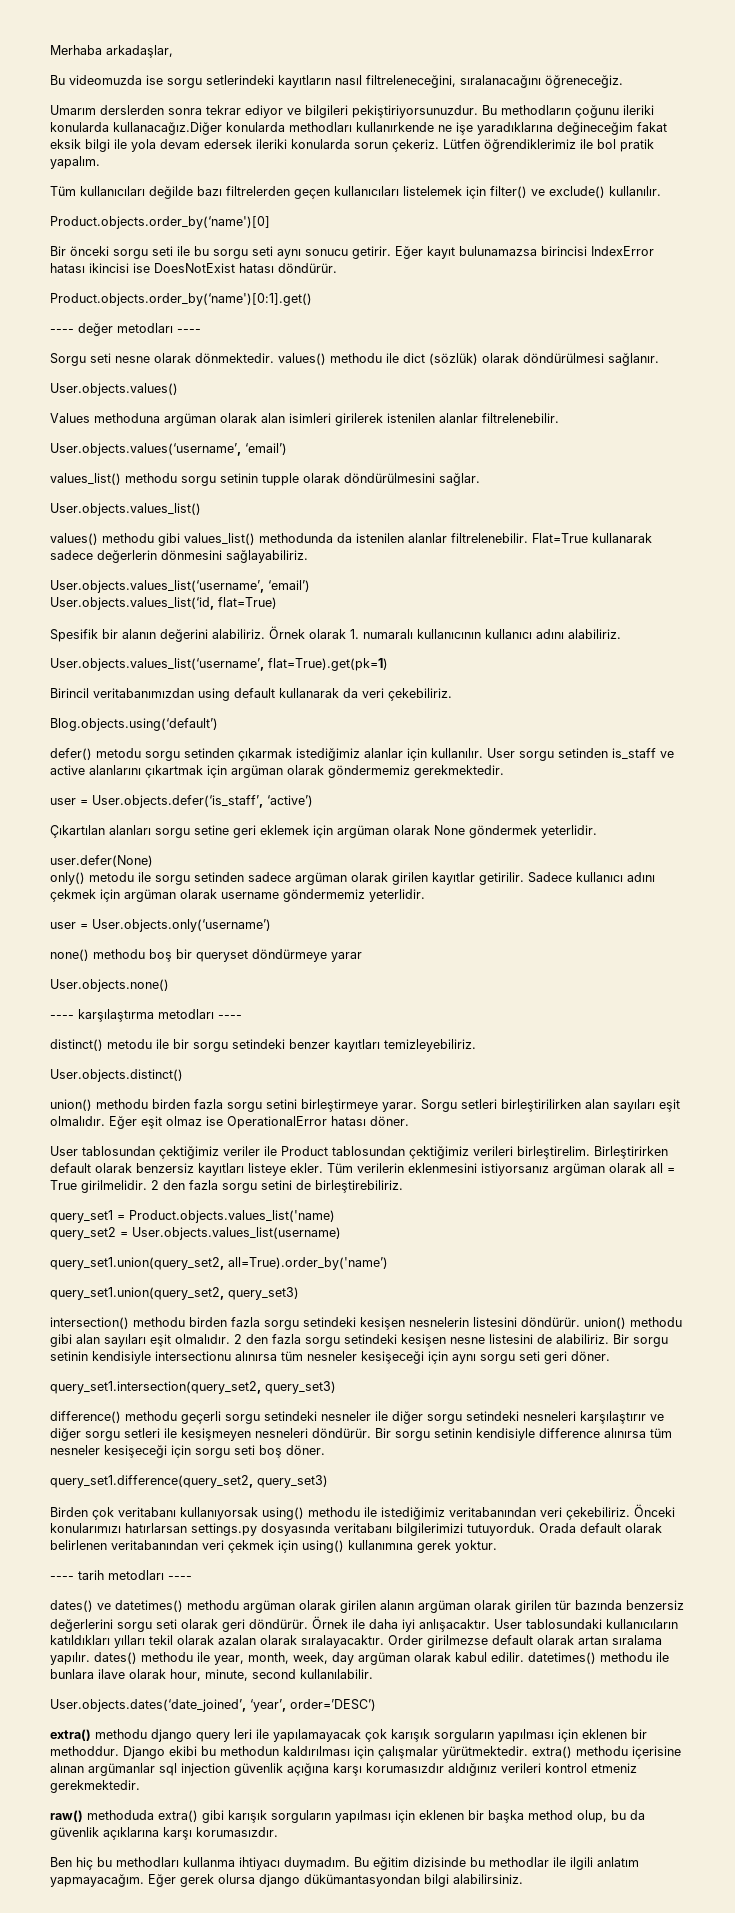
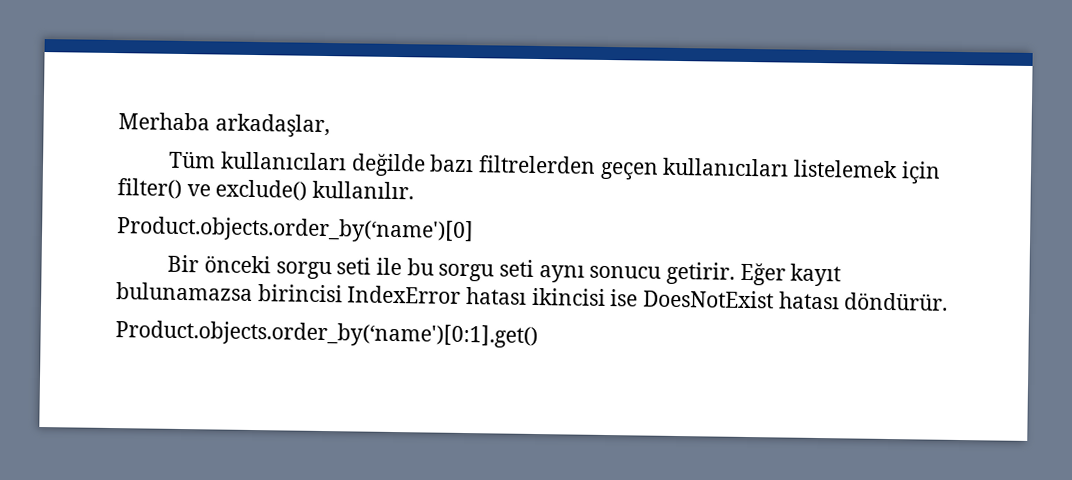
- Bu videomuzda ise sorgu setlerindeki kayıtların nasıl filtreleneceğini, sıralanacağını öğreneceğiz.
- Umarım derslerden sonra tekrar ediyor ve bilgileri pekiştiriyorsunuzdur. Bu methodların çoğunu ileriki konularda kullanacağız.Diğer konularda methodları kullanırkende ne işe yaradıklarına değineceğim fakat eksik bilgi ile yola devam edersek ileriki konularda sorun çekeriz. Lütfen öğrendiklerimiz ile bol pratik yapalım.
- ---- değer metodları ----
- Sorgu seti nesne olarak dönmektedir. values() methodu ile dict (sözlük) olarak döndürülmesi sağlanır.
- User.objects.values()
- Values methoduna argüman olarak alan isimleri girilerek istenilen alanlar filtrelenebilir.
- User.objects.values(‘username’, ‘email’)
- values_list() methodu sorgu setinin tupple olarak döndürülmesini sağlar.
- User.objects.values_list()
- values() methodu gibi values_list() methodunda da istenilen alanlar filtrelenebilir. Flat=True kullanarak sadece değerlerin dönmesini sağlayabiliriz.
- User.objects.values_list(‘username’, ‘email’)
- User.objects.values_list(‘id, flat=True)
- Spesifik bir alanın değerini alabiliriz. Örnek olarak 1. numaralı kullanıcının kullanıcı adını alabiliriz.
- User.objects.values_list(‘username’, flat=True).get(pk=1)
- Birincil veritabanımızdan using default kullanarak da veri çekebiliriz.
- Blog.objects.using(‘default’)
- defer() metodu sorgu setinden çıkarmak istediğimiz alanlar için kullanılır. User sorgu setinden is_staff ve active alanlarını çıkartmak için argüman olarak göndermemiz gerekmektedir.
- user = User.objects.defer(‘is_staff’, ‘active’)
- Çıkartılan alanları sorgu setine geri eklemek için argüman olarak None göndermek yeterlidir.
- user.defer(None)
- only() metodu ile sorgu setinden sadece argüman olarak girilen kayıtlar getirilir. Sadece kullanıcı adını çekmek için argüman olarak username göndermemiz yeterlidir.
- user = User.objects.only(‘username’)
- none() methodu boş bir queryset döndürmeye yarar
- User.objects.none()
- ---- karşılaştırma metodları ----
- distinct() metodu ile bir sorgu setindeki benzer kayıtları temizleyebiliriz.
- User.objects.distinct()
- union() methodu birden fazla sorgu setini birleştirmeye yarar. Sorgu setleri birleştirilirken alan sayıları eşit olmalıdır. Eğer eşit olmaz ise OperationalError hatası döner.
- User tablosundan çektiğimiz veriler ile Product tablosundan çektiğimiz verileri birleştirelim. Birleştirirken default olarak benzersiz kayıtları listeye ekler. Tüm verilerin eklenmesini istiyorsanız argüman olarak all = True girilmelidir. 2 den fazla sorgu setini de birleştirebiliriz.
- query_set1 = Product.objects.values_list('name)
- query_set2 = User.objects.values_list(username)
- query_set1.union(query_set2, all=True).order_by('name’)
- query_set1.union(query_set2, query_set3)
- intersection() methodu birden fazla sorgu setindeki kesişen nesnelerin listesini döndürür. union() methodu gibi alan sayıları eşit olmalıdır. 2 den fazla sorgu setindeki kesişen nesne listesini de alabiliriz. Bir sorgu setinin kendisiyle intersectionu alınırsa tüm nesneler kesişeceği için aynı sorgu seti geri döner.
- query_set1.intersection(query_set2, query_set3)
- difference() methodu geçerli sorgu setindeki nesneler ile diğer sorgu setindeki nesneleri karşılaştırır ve diğer sorgu setleri ile kesişmeyen nesneleri döndürür. Bir sorgu setinin kendisiyle difference alınırsa tüm nesneler kesişeceği için sorgu seti boş döner.
- query_set1.difference(query_set2, query_set3)
- Birden çok veritabanı kullanıyorsak using() methodu ile istediğimiz veritabanından veri çekebiliriz. Önceki konularımızı hatırlarsan settings.py dosyasında veritabanı bilgilerimizi tutuyorduk. Orada default olarak belirlenen veritabanından veri çekmek için using() kullanımına gerek yoktur.
- ---- tarih metodları ----
- dates() ve datetimes() methodu argüman olarak girilen alanın argüman olarak girilen tür bazında benzersiz değerlerini sorgu seti olarak geri döndürür. Örnek ile daha iyi anlışacaktır. User tablosundaki kullanıcıların katıldıkları yılları tekil olarak azalan olarak sıralayacaktır. Order girilmezse default olarak artan sıralama yapılır. dates() methodu ile year, month, week, day argüman olarak kabul edilir. datetimes() methodu ile bunlara ilave olarak hour, minute, second kullanılabilir.
- User.objects.dates(‘date_joined’, ‘year’, order=’DESC’)
- extra() methodu django query leri ile yapılamayacak çok karışık sorguların yapılması için eklenen bir methoddur. Django ekibi bu methodun kaldırılması için çalışmalar yürütmektedir. extra() methodu içerisine alınan argümanlar sql injection güvenlik açığına karşı korumasızdır aldığınız verileri kontrol etmeniz gerekmektedir.
- raw() methoduda extra() gibi karışık sorguların yapılması için eklenen bir başka method olup, bu da güvenlik açıklarına karşı korumasızdır.
- Ben hiç bu methodları kullanma ihtiyacı duymadım. Bu eğitim dizisinde bu methodlar ile ilgili anlatım yapmayacağım. Eğer gerek olursa django dükümantasyondan bilgi alabilirsiniz.

